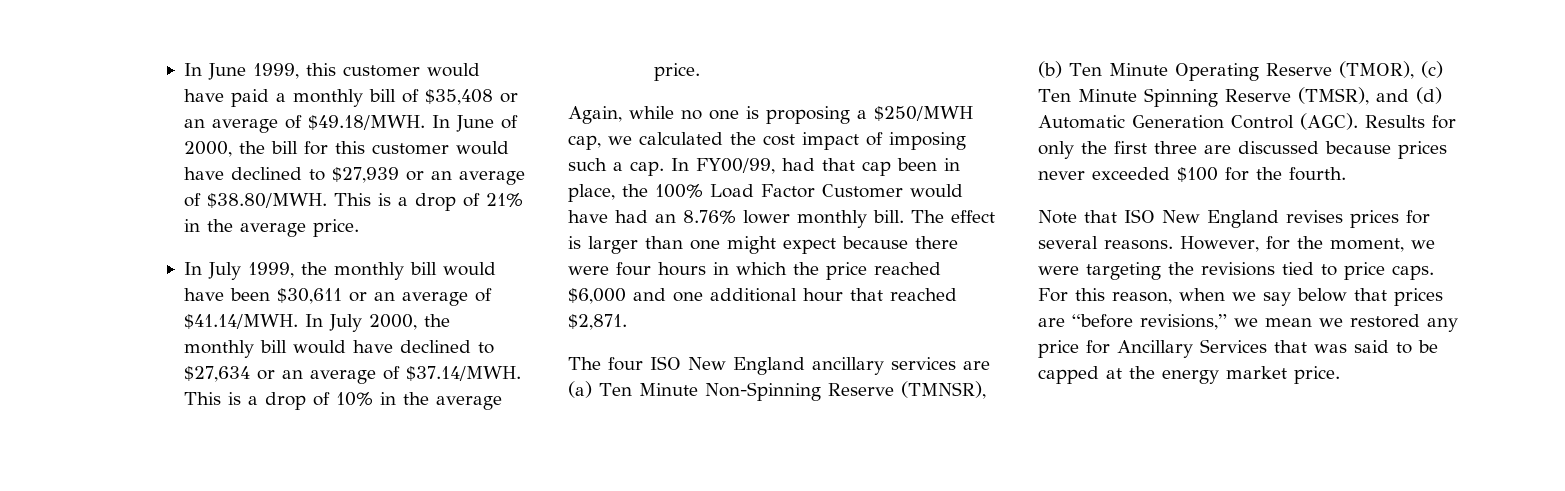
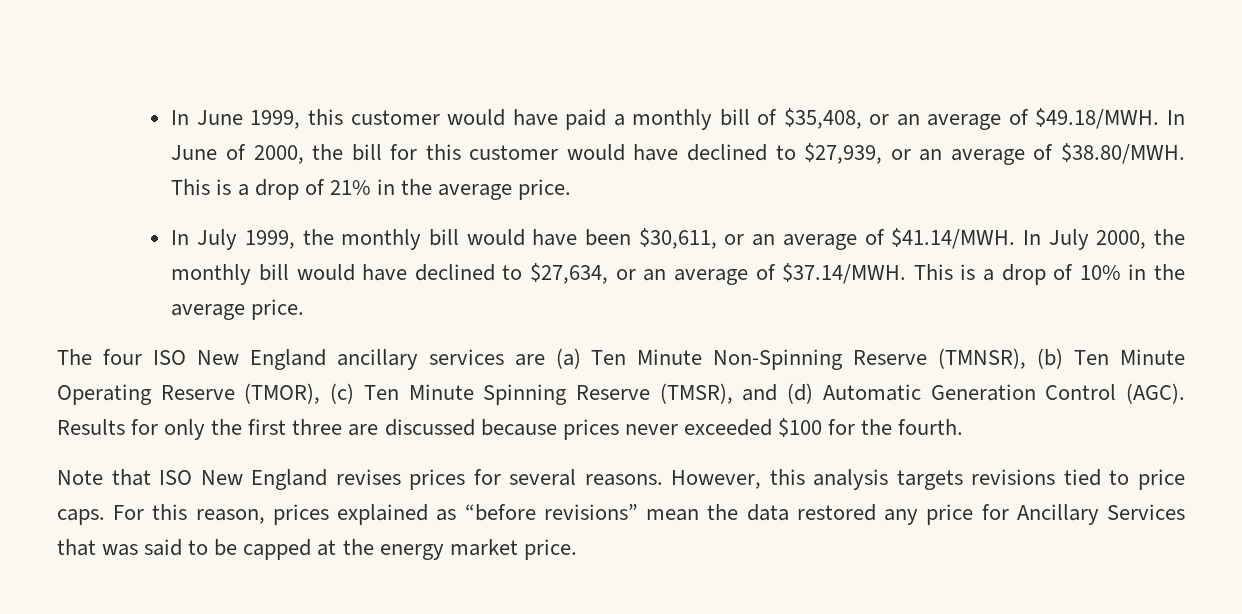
- In June 1999, this customer would have paid a monthly bill of $35,408 or an average of $49.18/MWH. In June of 2000, the bill for this customer would have declined to $27,939 or an average of $38.80/MWH. This is a drop of 21% in the average price.
+ In June 1999, this customer would have paid a monthly bill of $35,408, or an average of $49.18/MWH. In June of 2000, the bill for this customer would have declined to $27,939, or an average of $38.80/MWH. This is a drop of 21% in the average price.
- In July 1999, the monthly bill would have been $30,611 or an average of $41.14/MWH. In July 2000, the monthly bill would have declined to $27,634 or an average of $37.14/MWH. This is a drop of 10% in the average price.
+ In July 1999, the monthly bill would have been $30,611, or an average of $41.14/MWH. In July 2000, the monthly bill would have declined to $27,634, or an average of $37.14/MWH. This is a drop of 10% in the average price.
- Again, while no one is proposing a $250/MWH cap, we calculated the cost impact of imposing such a cap. In FY00/99, had that cap been in place, the 100% Load Factor Customer would have had an 8.76% lower monthly bill. The effect is larger than one might expect because there were four hours in which the price reached $6,000 and one additional hour that reached $2,871.
- However, for the moment, we were targeting the revisions tied to price caps.
+ However, this analysis targets revisions tied to price caps.
- For this reason, when we say below that prices are “before revisions,” we mean we restored any price for Ancillary Services that was said to be capped at the energy market price.
+ For this reason, prices explained as “before revisions” mean the data restored any price for Ancillary Services that was said to be capped at the energy market price.

